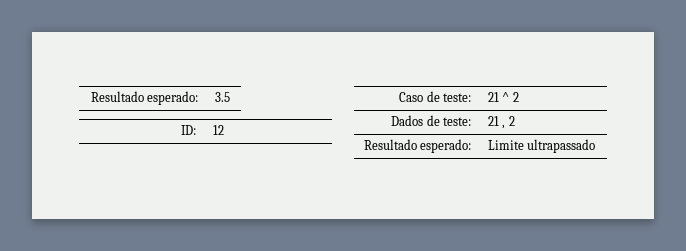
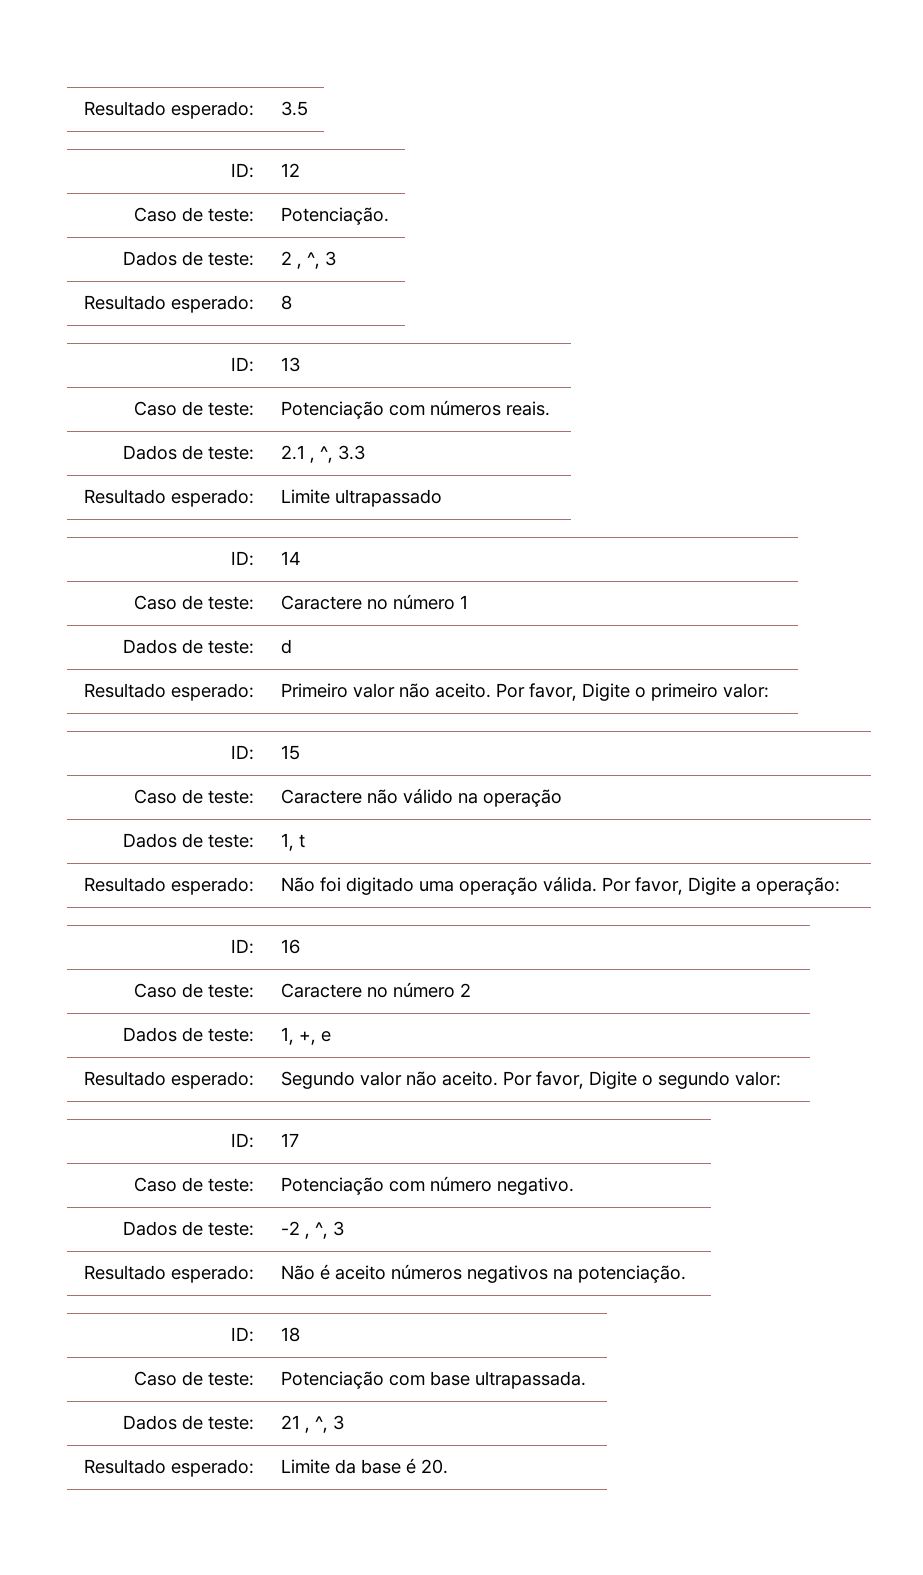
- Caso de teste: | 21 ^ 2
+ Caso de teste: | Potenciação.
+ Dados de teste: | 2 , ^, 3
+ Resultado esperado: | 8
+ ID: | 13
+ Caso de teste: | Potenciação com números reais.
+ Dados de teste: | 2.1 , ^, 3.3
+ Resultado esperado: | Limite ultrapassado
+ ID: | 14
+ Caso de teste: | Caractere no número 1
+ Dados de teste: | d
+ Resultado esperado: | Primeiro valor não aceito. Por favor, Digite o primeiro valor:
+ ID: | 15
+ Caso de teste: | Caractere não válido na operação
+ Dados de teste: | 1, t
+ Resultado esperado: | Não foi digitado uma operação válida. Por favor, Digite a operação:
+ ID: | 16
+ Caso de teste: | Caractere no número 2
+ Dados de teste: | 1, +, e
+ Resultado esperado: | Segundo valor não aceito. Por favor, Digite o segundo valor:
+ ID: | 17
+ Caso de teste: | Potenciação com número negativo.
+ Dados de teste: | -2 , ^, 3
+ Resultado esperado: | Não é aceito números negativos na potenciação.
+ ID: | 18
+ Caso de teste: | Potenciação com base ultrapassada.
- Dados de teste: | 21 , 2
- Resultado esperado: | Limite ultrapassado
+ Dados de teste: | 21 , ^, 3
+ Resultado esperado: | Limite da base é 20.

